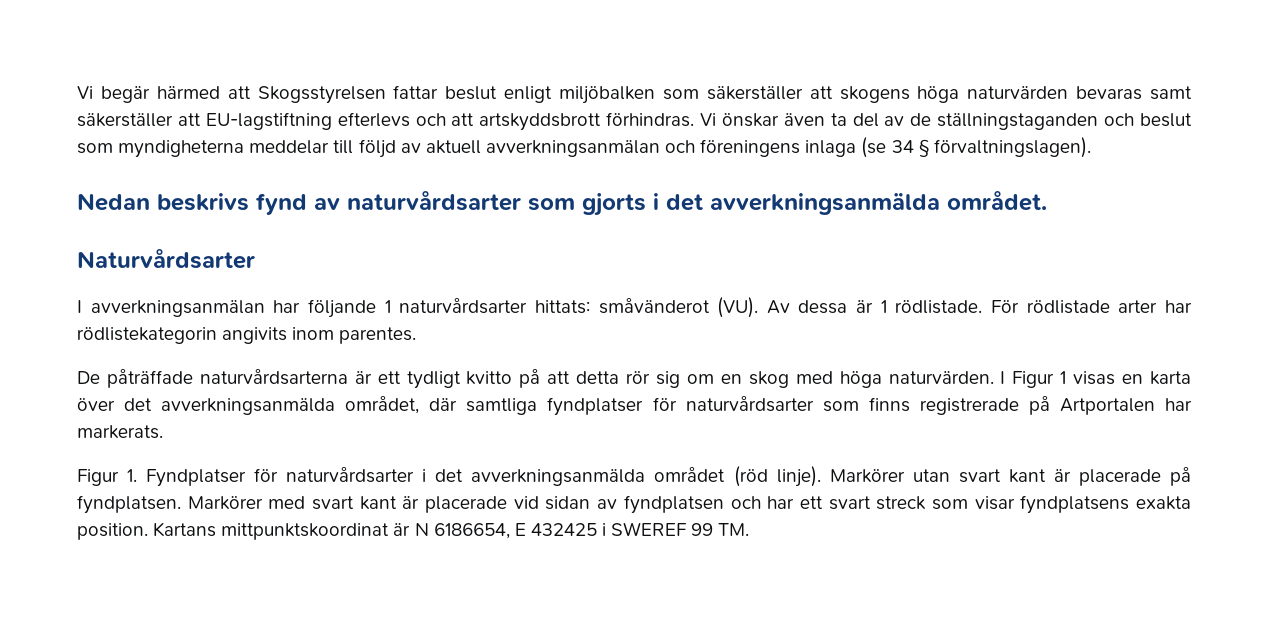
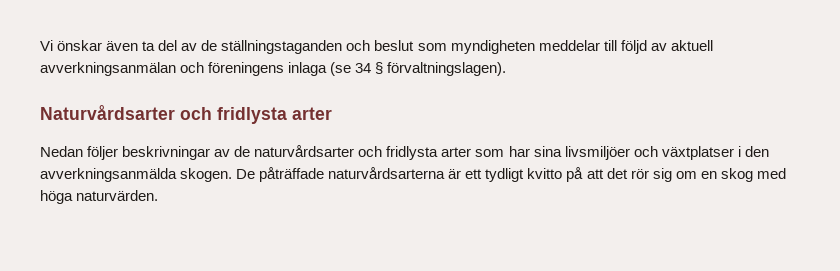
- Vi begär härmed att Skogsstyrelsen fattar beslut enligt miljöbalken som säkerställer att skogens höga naturvärden bevaras samt säkerställer att EU-lagstiftning efterlevs och att artskyddsbrott förhindras. Vi önskar även ta del av de ställningstaganden och beslut som myndigheterna meddelar till följd av aktuell avverkningsanmälan och föreningens inlaga (se 34 § förvaltningslagen).
+ Vi önskar även ta del av de ställningstaganden och beslut som myndigheten meddelar till följd av aktuell avverkningsanmälan och föreningens inlaga (se 34 § förvaltningslagen).
- Nedan beskrivs fynd av naturvårdsarter som gjorts i det avverkningsanmälda området.
- Naturvårdsarter
- I avverkningsanmälan har följande 1 naturvårdsarter hittats: småvänderot (VU). Av dessa är 1 rödlistade. För rödlistade arter har rödlistekategorin angivits inom parentes.
- De påträffade naturvårdsarterna är ett tydligt kvitto på att detta rör sig om en skog med höga naturvärden. I Figur 1 visas en karta över det avverkningsanmälda området, där samtliga fyndplatser för naturvårdsarter som finns registrerade på Artportalen har markerats.
- Figur 1. Fyndplatser för naturvårdsarter i det avverkningsanmälda området (röd linje). Markörer utan svart kant är placerade på fyndplatsen. Markörer med svart kant är placerade vid sidan av fyndplatsen och har ett svart streck som visar fyndplatsens exakta position. Kartans mittpunktskoordinat är N 6186654, E 432425 i SWEREF 99 TM.
+ Naturvårdsarter och fridlysta arter
+ Nedan följer beskrivningar av de naturvårdsarter och fridlysta arter som har sina livsmiljöer och växtplatser i den avverkningsanmälda skogen. De påträffade naturvårdsarterna är ett tydligt kvitto på att det rör sig om en skog med höga naturvärden.

